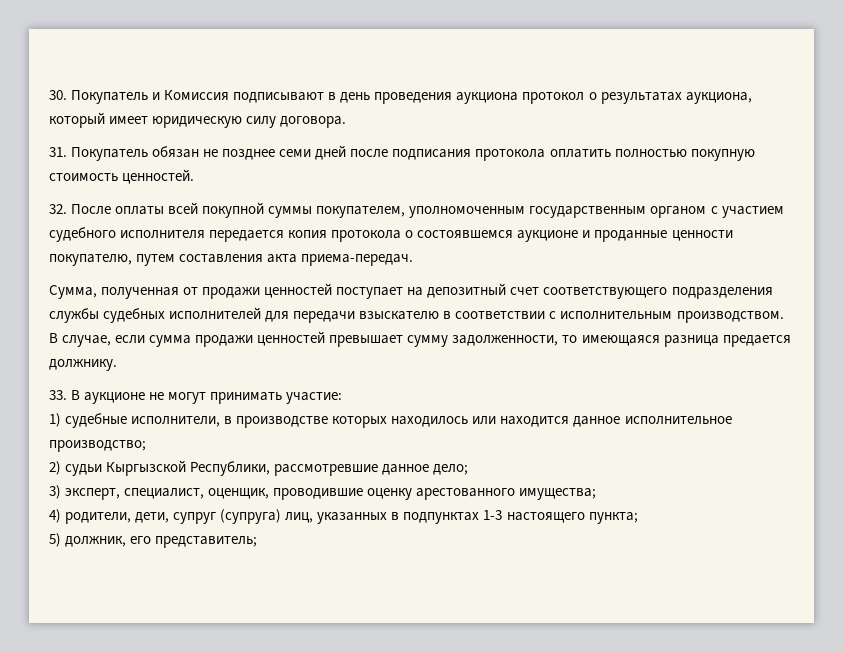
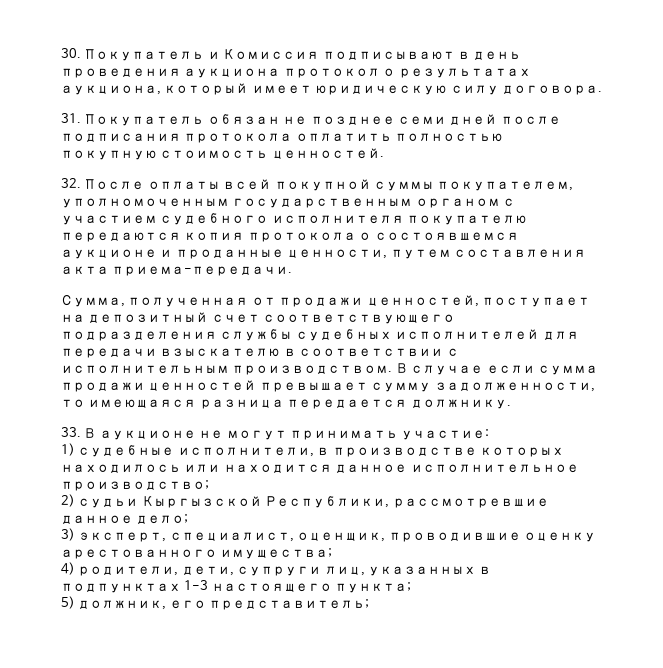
- 32. После оплаты всей покупной суммы покупателем, уполномоченным государственным органом с участием судебного исполнителя передается копия протокола о состоявшемся аукционе и проданные ценности покупателю, путем составления акта приема-передач.
+ 32. После оплаты всей покупной суммы покупателем, уполномоченным государственным органом с участием судебного исполнителя покупателю передаются копия протокола о состоявшемся аукционе и проданные ценности, путем составления акта приема-передачи.
- Сумма, полученная от продажи ценностей поступает на депозитный счет соответствующего подразделения службы судебных исполнителей для передачи взыскателю в соответствии с исполнительным производством.
+ Сумма, полученная от продажи ценностей, поступает на депозитный счет соответствующего подразделения службы судебных исполнителей для передачи взыскателю в соответствии с исполнительным производством.
- В случае, если сумма продажи ценностей превышает сумму задолженности, то имеющаяся разница предается должнику.
+ В случае если сумма продажи ценностей превышает сумму задолженности, то имеющаяся разница передается должнику.
- 4) родители, дети, супруг (супруга) лиц, указанных в подпунктах 1-3 настоящего пункта;
+ 4) родители, дети, супруги лиц, указанных в подпунктах 1-3 настоящего пункта;

